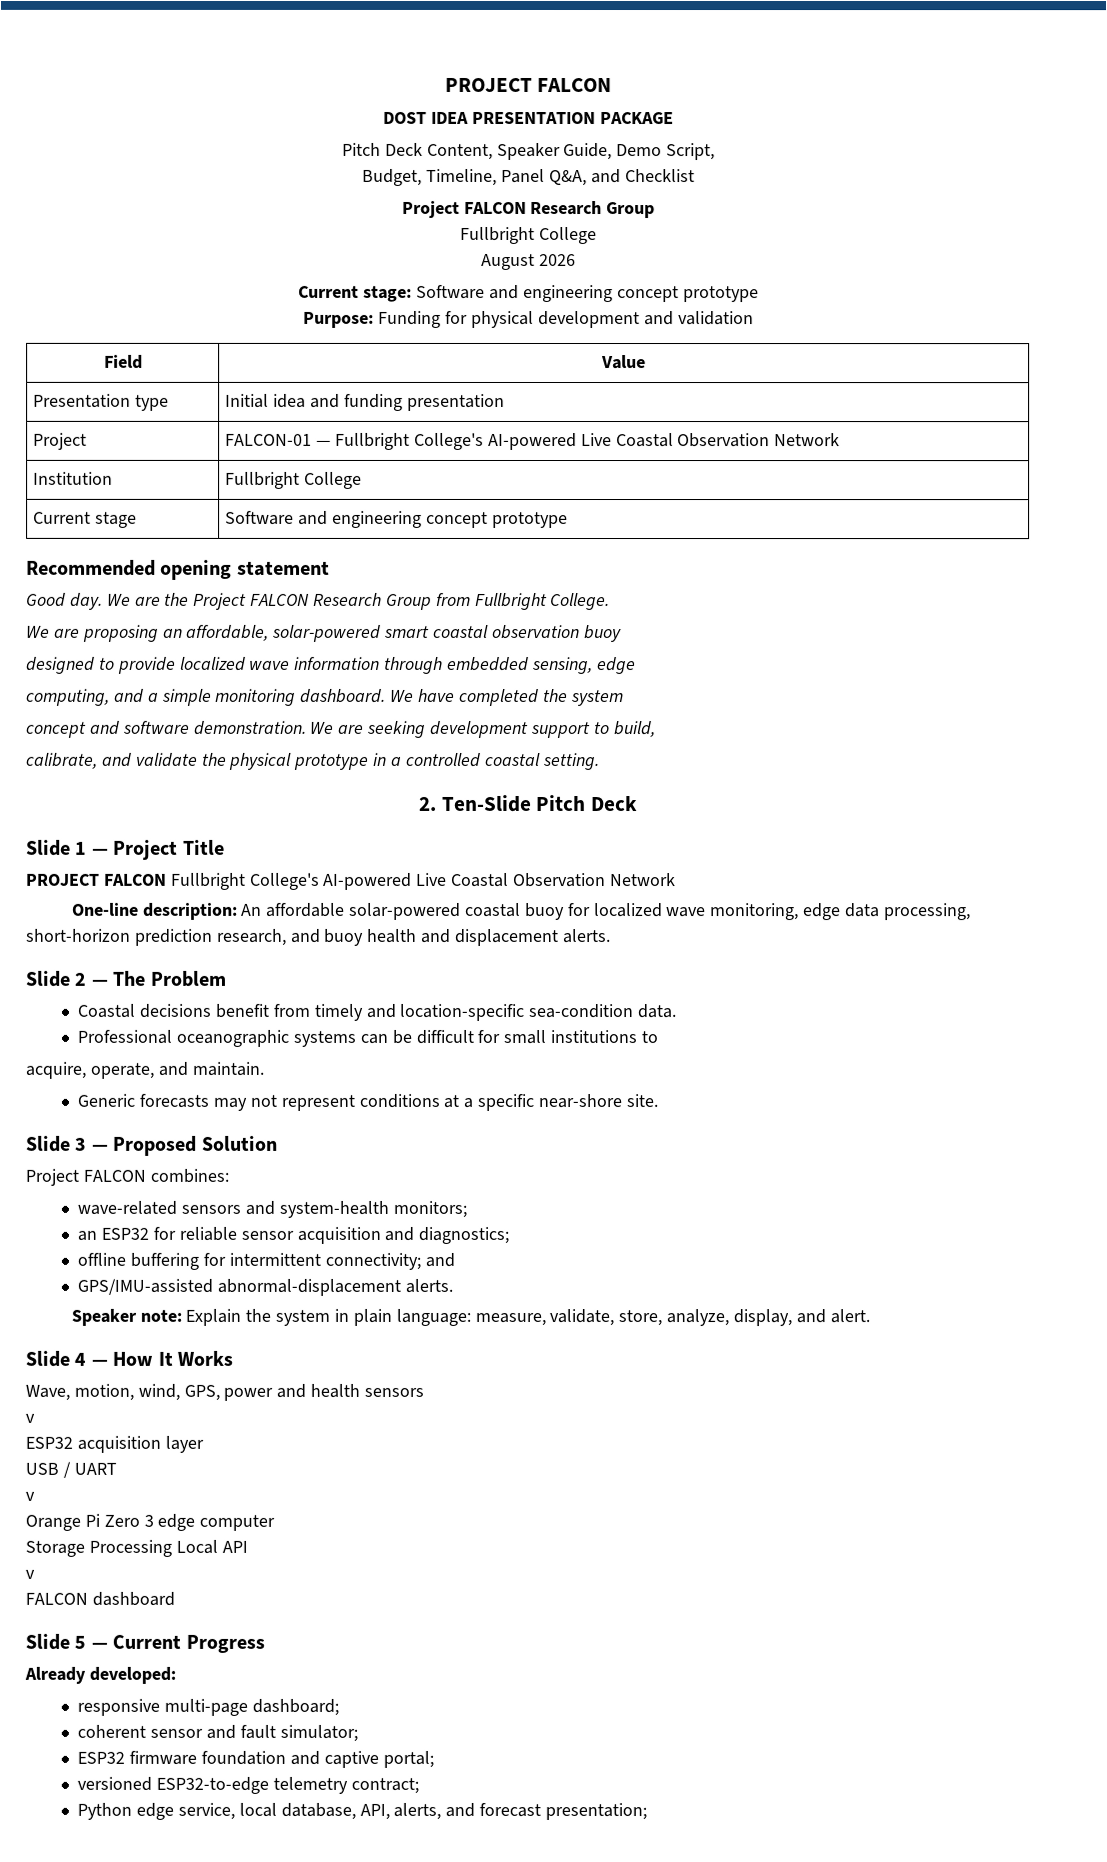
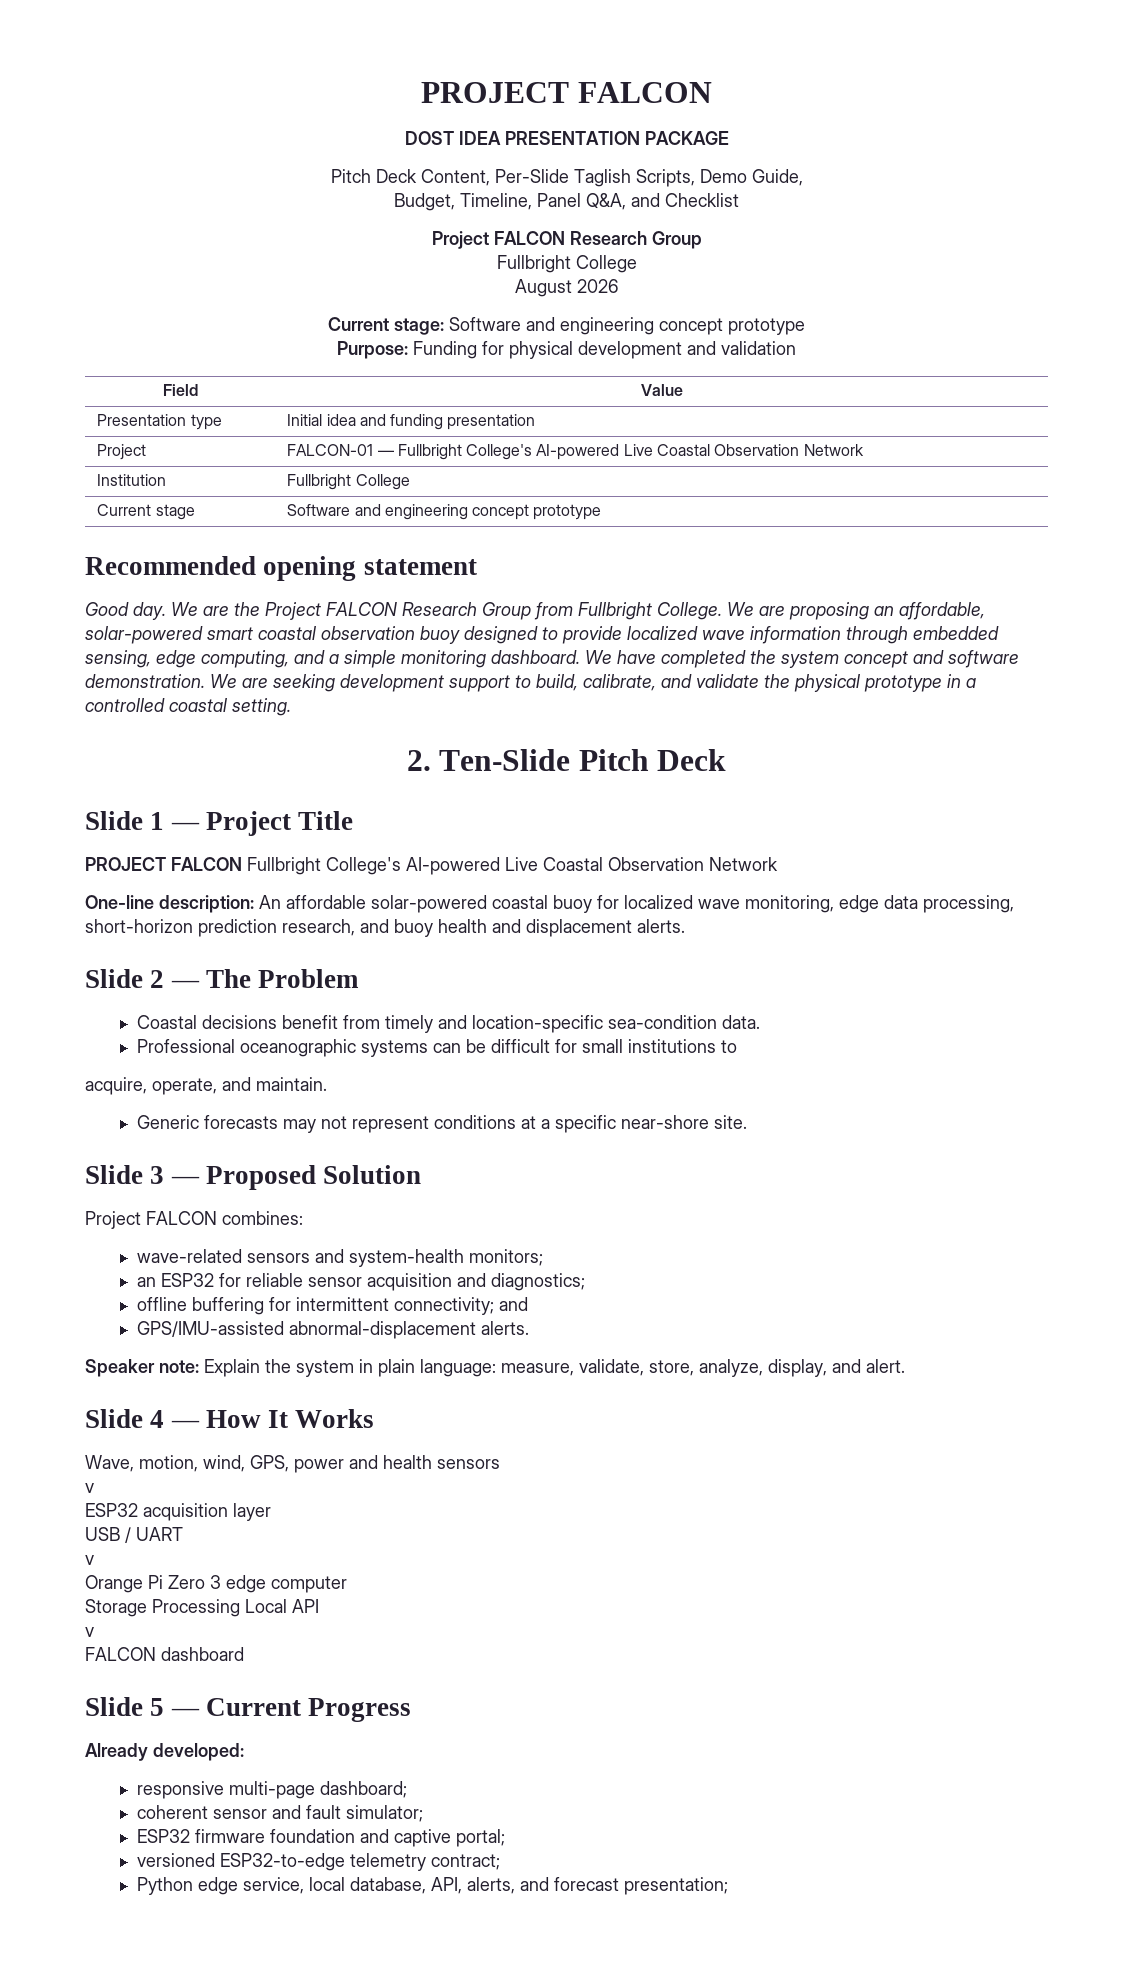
- Pitch Deck Content, Speaker Guide, Demo Script,
+ Pitch Deck Content, Per-Slide Taglish Scripts, Demo Guide,
- We are the Project FALCON Research Group from Fullbright College.
- We are proposing an affordable, solar-powered smart coastal observation buoy
- designed to provide localized wave information through embedded sensing, edge
- computing, and a simple monitoring dashboard.
+ We are the Project FALCON Research Group from Fullbright College. We are proposing an affordable, solar-powered smart coastal observation buoy designed to provide localized wave information through embedded sensing, edge computing, and a simple monitoring dashboard.
- We have completed the system
- concept and software demonstration.
+ We have completed the system concept and software demonstration.
- We are seeking development support to build,
- calibrate, and validate the physical prototype in a controlled coastal setting.
+ We are seeking development support to build, calibrate, and validate the physical prototype in a controlled coastal setting.

